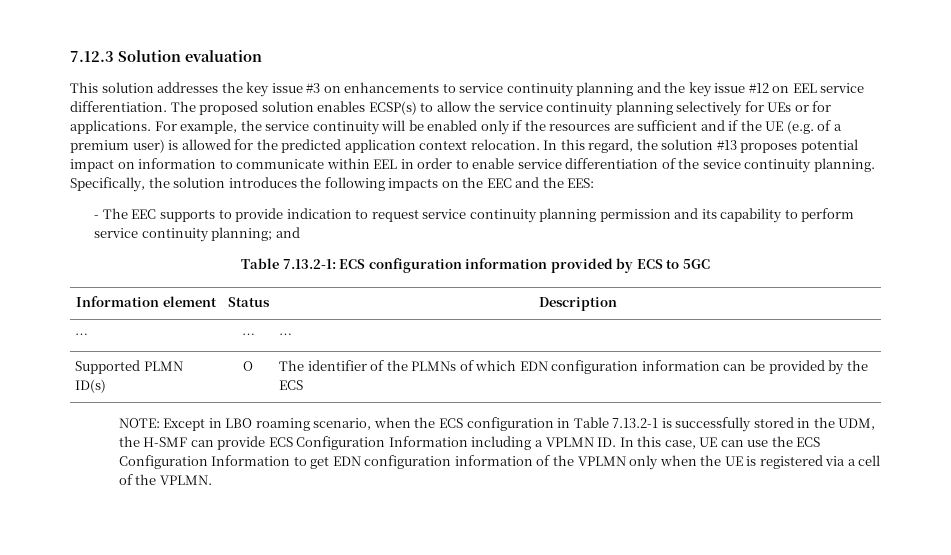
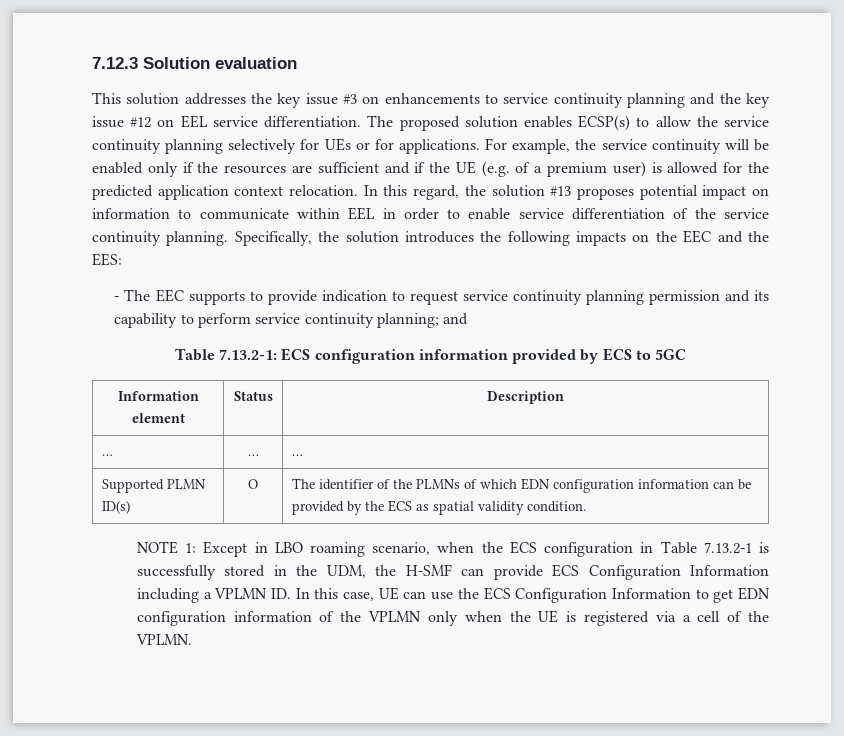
- In this regard, the solution #13 proposes potential impact on information to communicate within EEL in order to enable service differentiation of the sevice continuity planning.
+ In this regard, the solution #13 proposes potential impact on information to communicate within EEL in order to enable service differentiation of the service continuity planning.
- Supported PLMN ID(s) | O | The identifier of the PLMNs of which EDN configuration information can be provided by the ECS
- NOTE:
+ Supported PLMN ID(s) | O | The identifier of the PLMNs of which EDN configuration information can be provided by the ECS as spatial validity condition.
+ NOTE 1:

